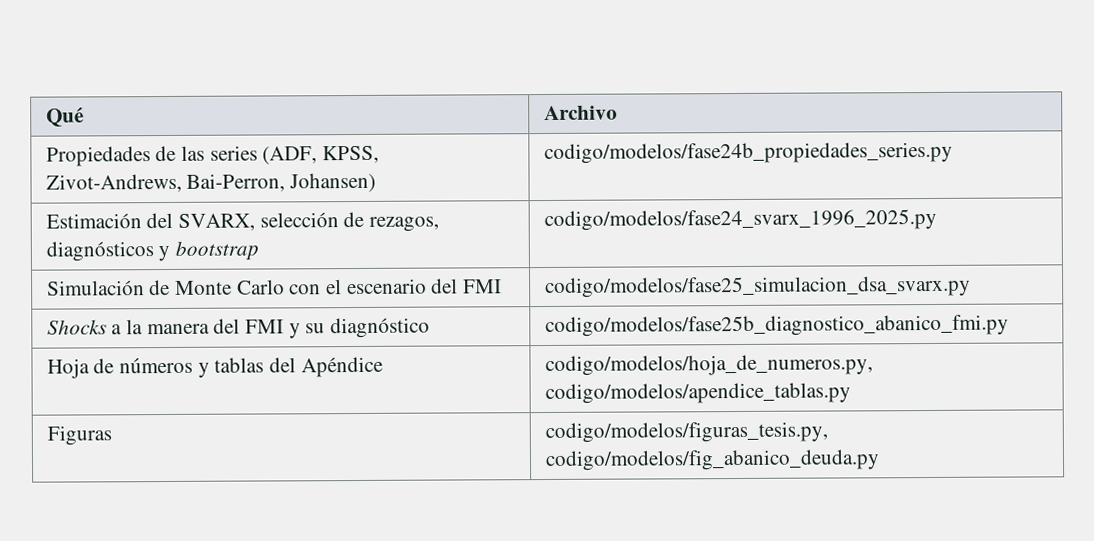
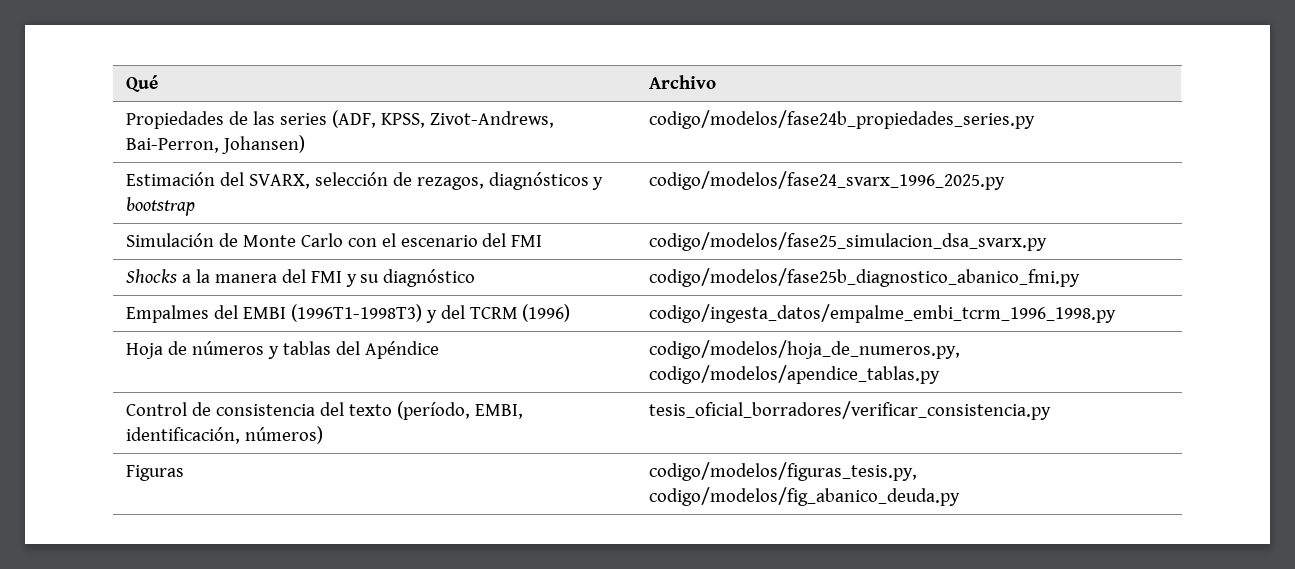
+ Empalmes del EMBI (1996T1-1998T3) y del TCRM (1996) | codigo/ingesta_datos/empalme_embi_tcrm_1996_1998.py
+ Control de consistencia del texto (período, EMBI, identificación, números) | tesis_oficial_borradores/verificar_consistencia.py

